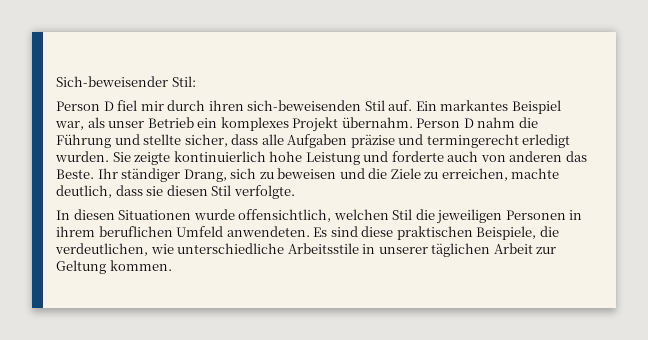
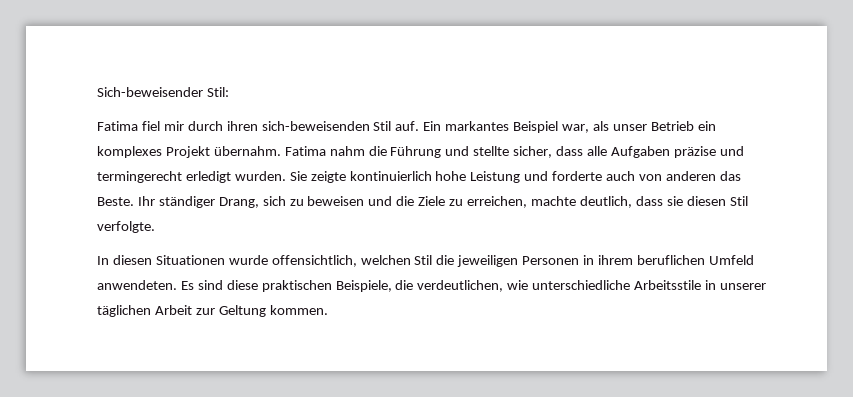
- Person D fiel mir durch ihren sich-beweisenden Stil auf.
+ Fatima fiel mir durch ihren sich-beweisenden Stil auf.
- Person D nahm die Führung und stellte sicher, dass alle Aufgaben präzise und termingerecht erledigt wurden.
+ Fatima nahm die Führung und stellte sicher, dass alle Aufgaben präzise und termingerecht erledigt wurden.

